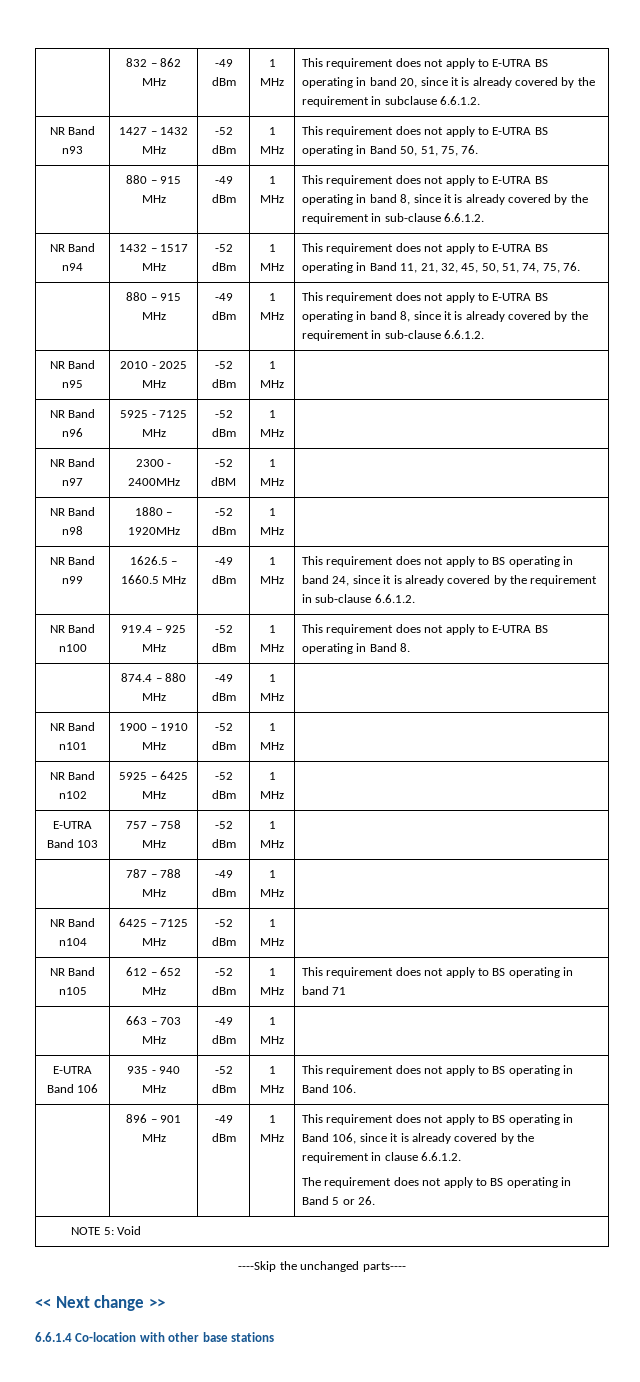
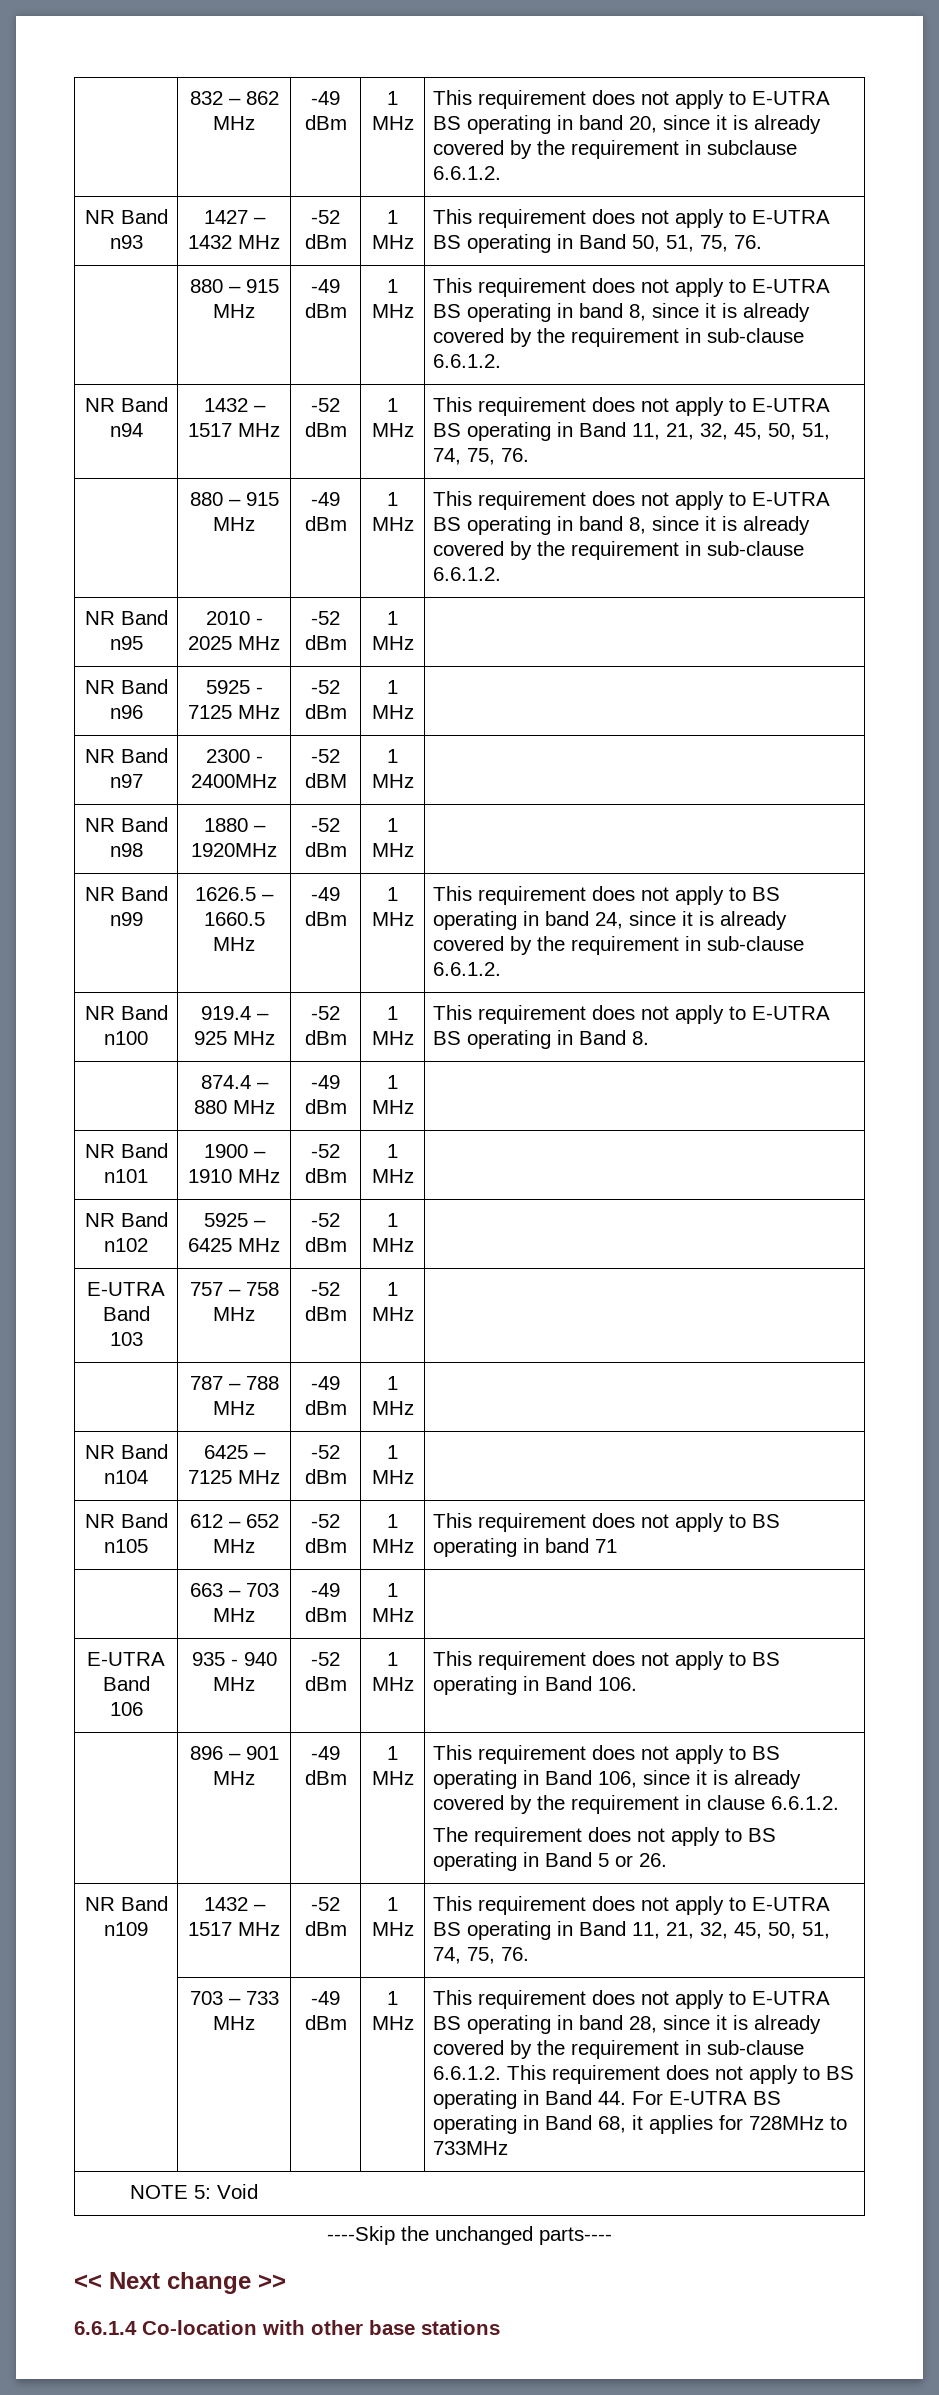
+ NR Band n109 | 1432 – 1517 MHz | -52 dBm | 1 MHz | This requirement does not apply to E-UTRA BS operating in Band 11, 21, 32, 45, 50, 51, 74, 75, 76.
+ | 703 – 733 MHz | -49 dBm | 1 MHz | This requirement does not apply to E-UTRA BS operating in band 28, since it is already covered by the requirement in sub-clause 6.6.1.2. This requirement does not apply to BS operating in Band 44. For E-UTRA BS operating in Band 68, it applies for 728MHz to 733MHz

